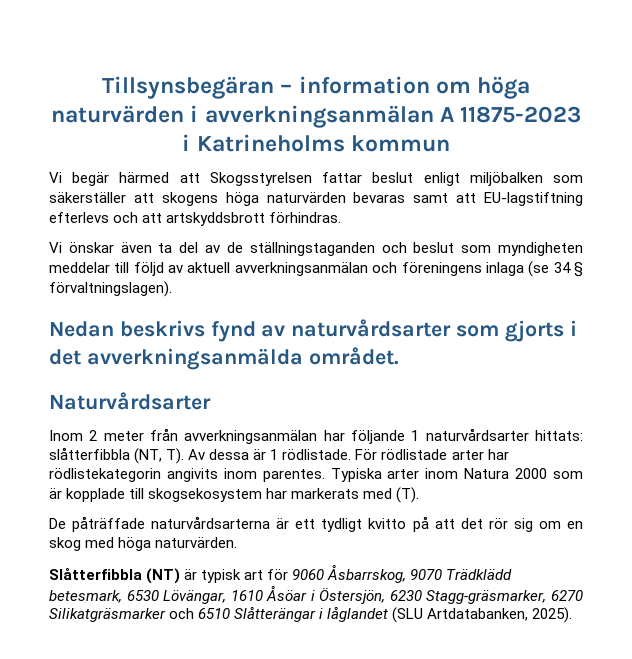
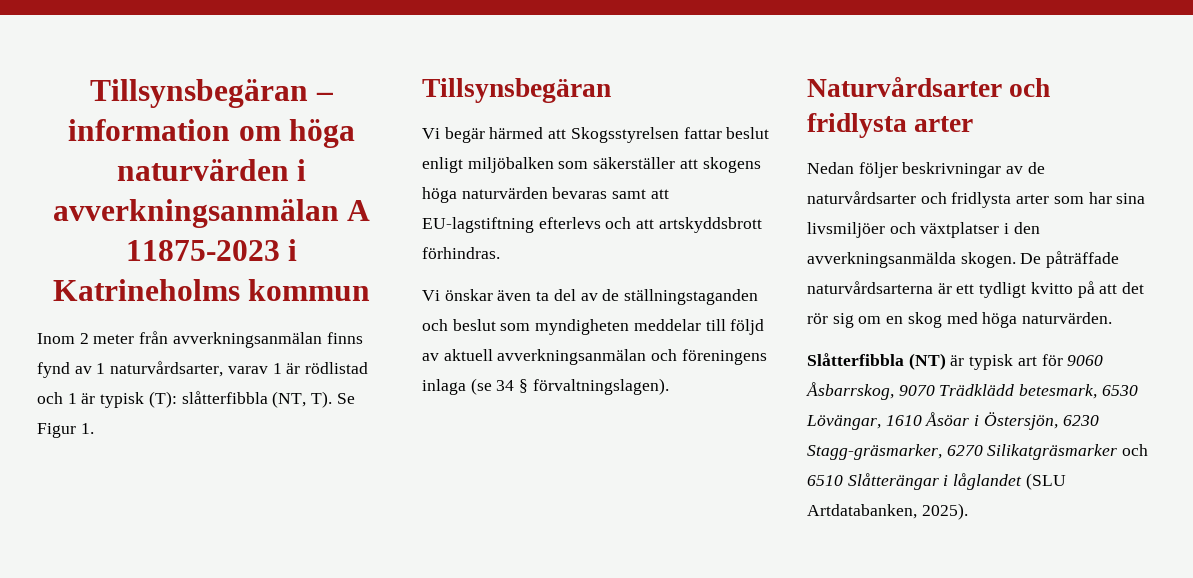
+ Inom 2 meter från avverkningsanmälan finns fynd av 1 naturvårdsarter, varav 1 är rödlistad och 1 är typisk (T): slåtterfibbla (NT, T). Se Figur 1.
+ Tillsynsbegäran
- Nedan beskrivs fynd av naturvårdsarter som gjorts i det avverkningsanmälda området.
- Naturvårdsarter
- Inom 2 meter från avverkningsanmälan har följande 1 naturvårdsarter hittats: slåtterfibbla (NT, T). Av dessa är 1 rödlistade. För rödlistade arter har rödlistekategorin angivits inom parentes. Typiska arter inom Natura 2000 som är kopplade till skogsekosystem har markerats med (T).
- De påträffade naturvårdsarterna är ett tydligt kvitto på att det rör sig om en skog med höga naturvärden.
+ Naturvårdsarter och fridlysta arter
+ Nedan följer beskrivningar av de naturvårdsarter och fridlysta arter som har sina livsmiljöer och växtplatser i den avverkningsanmälda skogen. De påträffade naturvårdsarterna är ett tydligt kvitto på att det rör sig om en skog med höga naturvärden.

